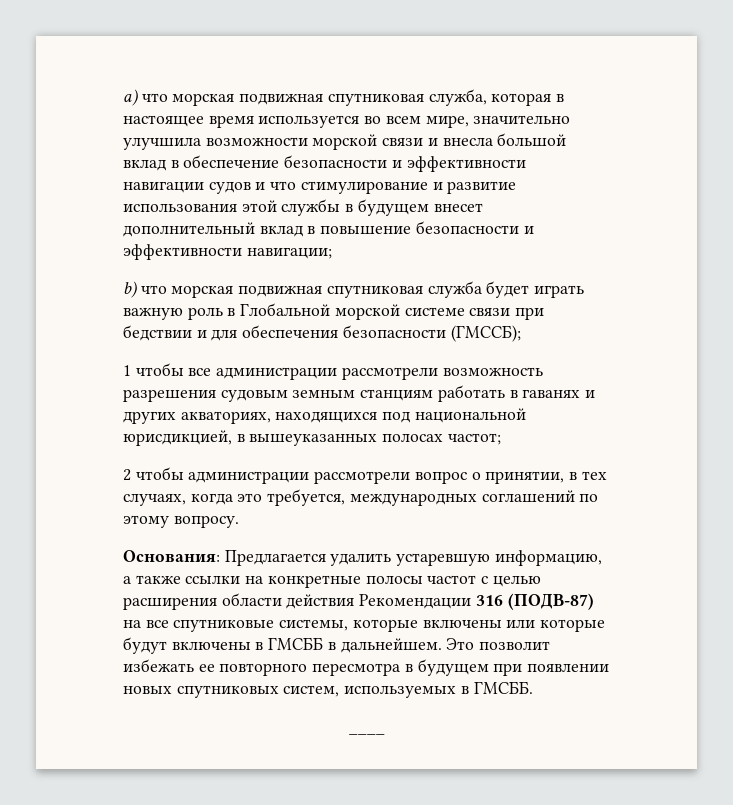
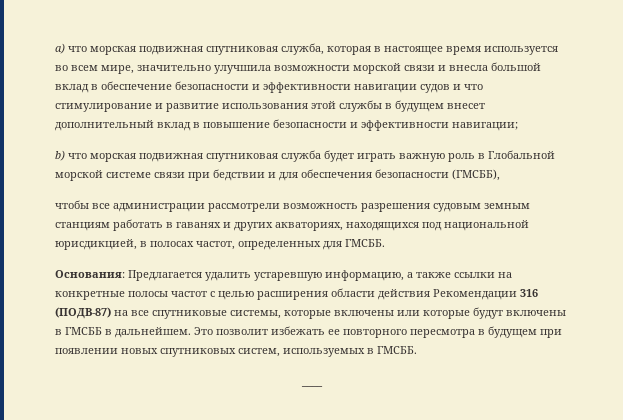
- b) что морская подвижная спутниковая служба будет играть важную роль в Глобальной морской системе связи при бедствии и для обеспечения безопасности (ГМССБ);
- 1 чтобы все администрации рассмотрели возможность разрешения судовым земным станциям работать в гаванях и других акваториях, находящихся под национальной юрисдикцией, в вышеуказанных полосах частот;
- 2 чтобы администрации рассмотрели вопрос о принятии, в тех случаях, когда это требуется, международных соглашений по этому вопросу.
+ b) что морская подвижная спутниковая служба будет играть важную роль в Глобальной морской системе связи при бедствии и для обеспечения безопасности (ГМСББ),
+ чтобы все администрации рассмотрели возможность разрешения судовым земным станциям работать в гаванях и других акваториях, находящихся под национальной юрисдикцией, в полосах частот, определенных для ГМСББ.

